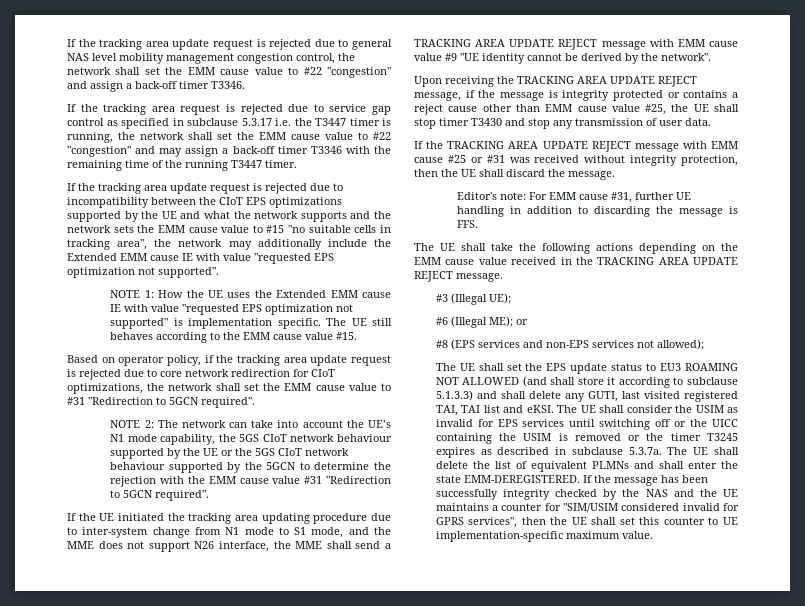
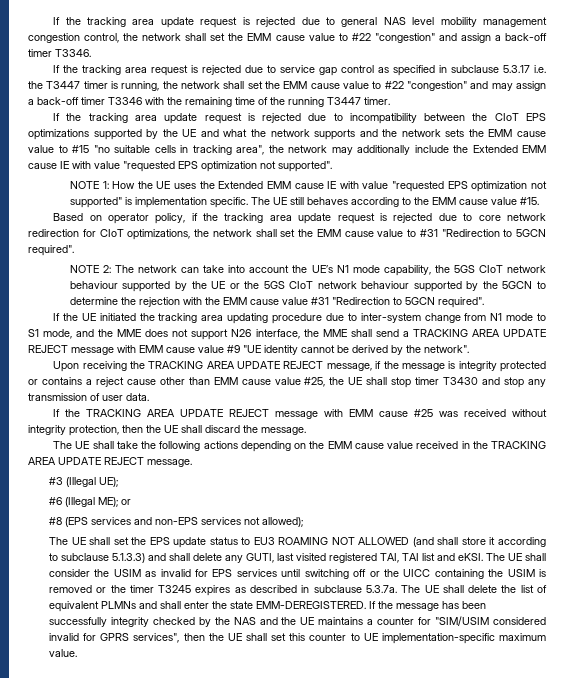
- If the TRACKING AREA UPDATE REJECT message with EMM cause #25 or #31 was received without integrity protection, then the UE shall discard the message.
+ If the TRACKING AREA UPDATE REJECT message with EMM cause #25 was received without integrity protection, then the UE shall discard the message.
- Editor's note: For EMM cause #31, further UE handling in addition to discarding the message is FFS.

